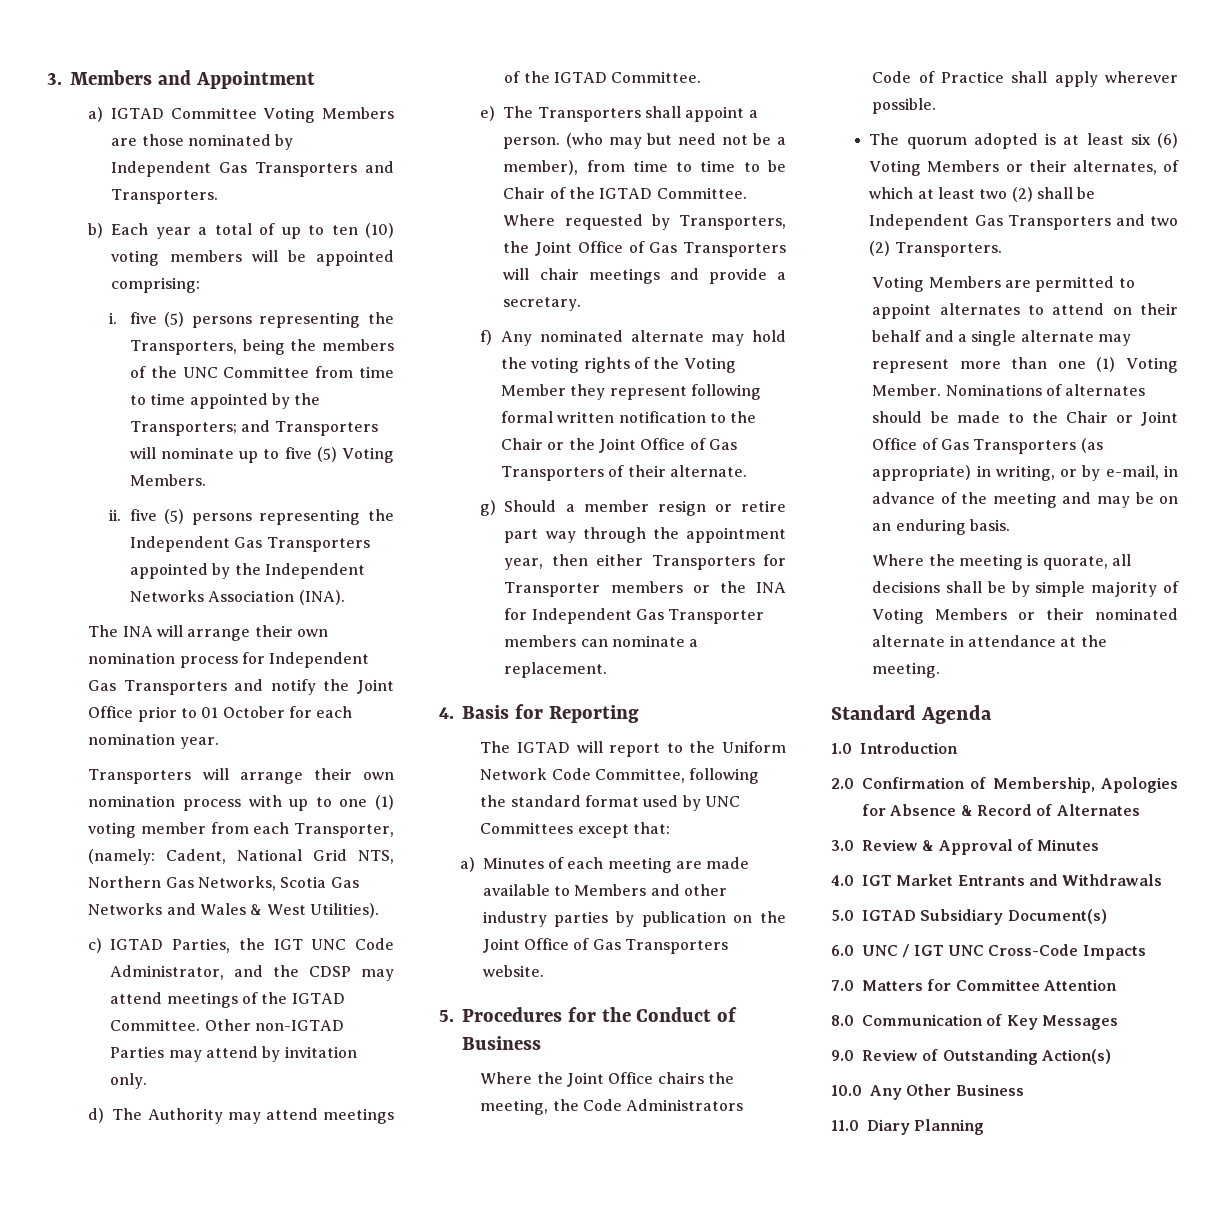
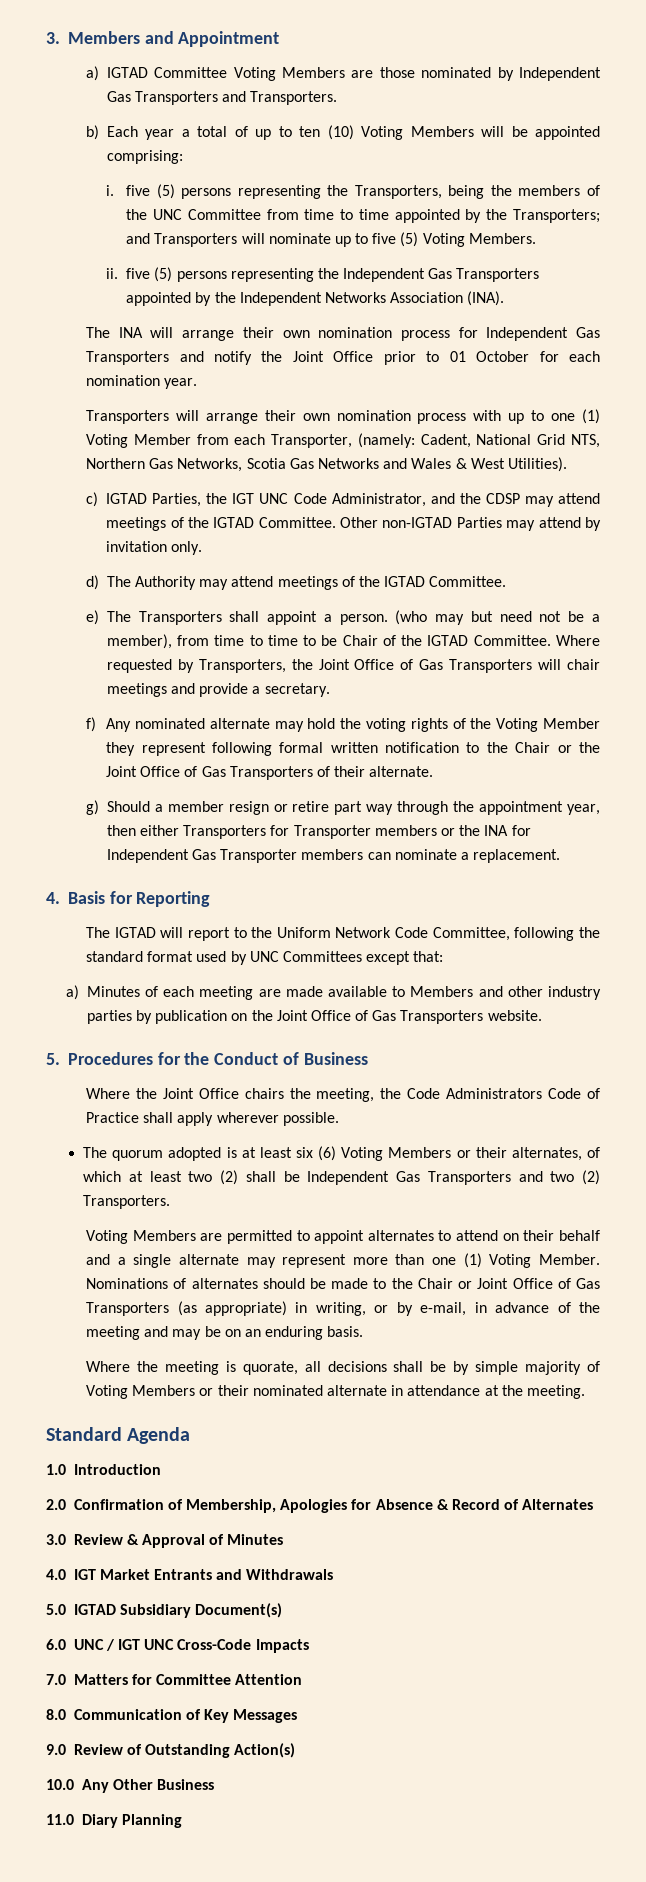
- b) Each year a total of up to ten (10) voting members will be appointed comprising:
+ b) Each year a total of up to ten (10) Voting Members will be appointed comprising:
- Transporters will arrange their own nomination process with up to one (1) voting member from each Transporter, (namely: Cadent, National Grid NTS, Northern Gas Networks, Scotia Gas Networks and Wales & West Utilities).
+ Transporters will arrange their own nomination process with up to one (1) Voting Member from each Transporter, (namely: Cadent, National Grid NTS, Northern Gas Networks, Scotia Gas Networks and Wales & West Utilities).

